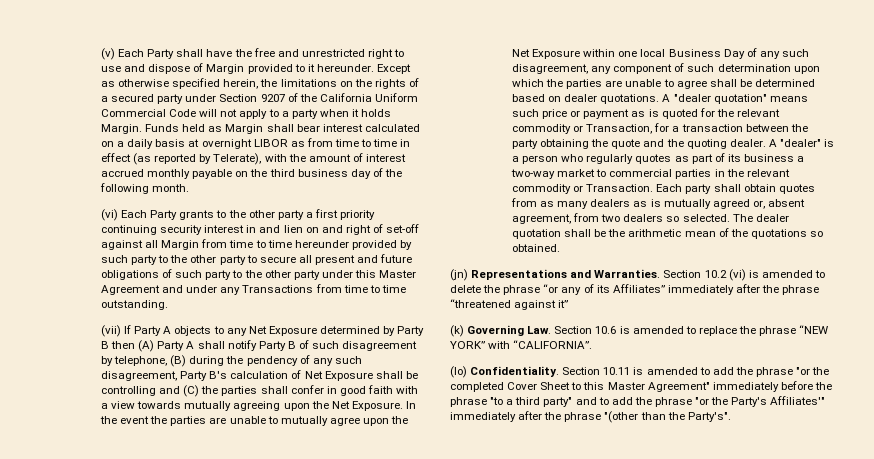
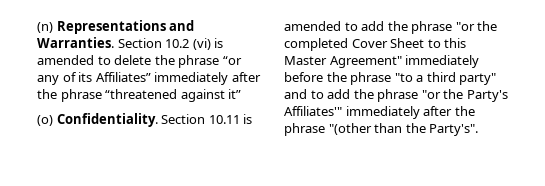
- (v) Each Party shall have the free and unrestricted right to use and dispose of Margin provided to it hereunder. Except as otherwise specified herein, the limitations on the rights of a secured party under Section 9207 of the California Uniform Commercial Code will not apply to a party when it holds Margin. Funds held as Margin shall bear interest calculated on a daily basis at overnight LIBOR as from time to time in effect (as reported by Telerate), with the amount of interest accrued monthly payable on the third business day of the following month.
- (vi) Each Party grants to the other party a first priority continuing security interest in and lien on and right of set-off against all Margin from time to time hereunder provided by such party to the other party to secure all present and future obligations of such party to the other party under this Master Agreement and under any Transactions from time to time outstanding.
- (vii) If Party A objects to any Net Exposure determined by Party B then (A) Party A shall notify Party B of such disagreement by telephone, (B) during the pendency of any such disagreement, Party B's calculation of Net Exposure shall be controlling and (C) the parties shall confer in good faith with a view towards mutually agreeing upon the Net Exposure. In the event the parties are unable to mutually agree upon the Net Exposure within one local Business Day of any such disagreement, any component of such determination upon which the parties are unable to agree shall be determined based on dealer quotations. A "dealer quotation" means such price or payment as is quoted for the relevant commodity or Transaction, for a transaction between the party obtaining the quote and the quoting dealer. A "dealer" is a person who regularly quotes as part of its business a two-way market to commercial parties in the relevant commodity or Transaction. Each party shall obtain quotes from as many dealers as is mutually agreed or, absent agreement, from two dealers so selected. The dealer quotation shall be the arithmetic mean of the quotations so obtained.
- (jn) Representations and Warranties.
+ (n) Representations and Warranties.
- (k) Governing Law. Section 10.6 is amended to replace the phrase “NEW YORK” with “CALIFORNIA”.
- (lo) Confidentiality.
+ (o) Confidentiality.

